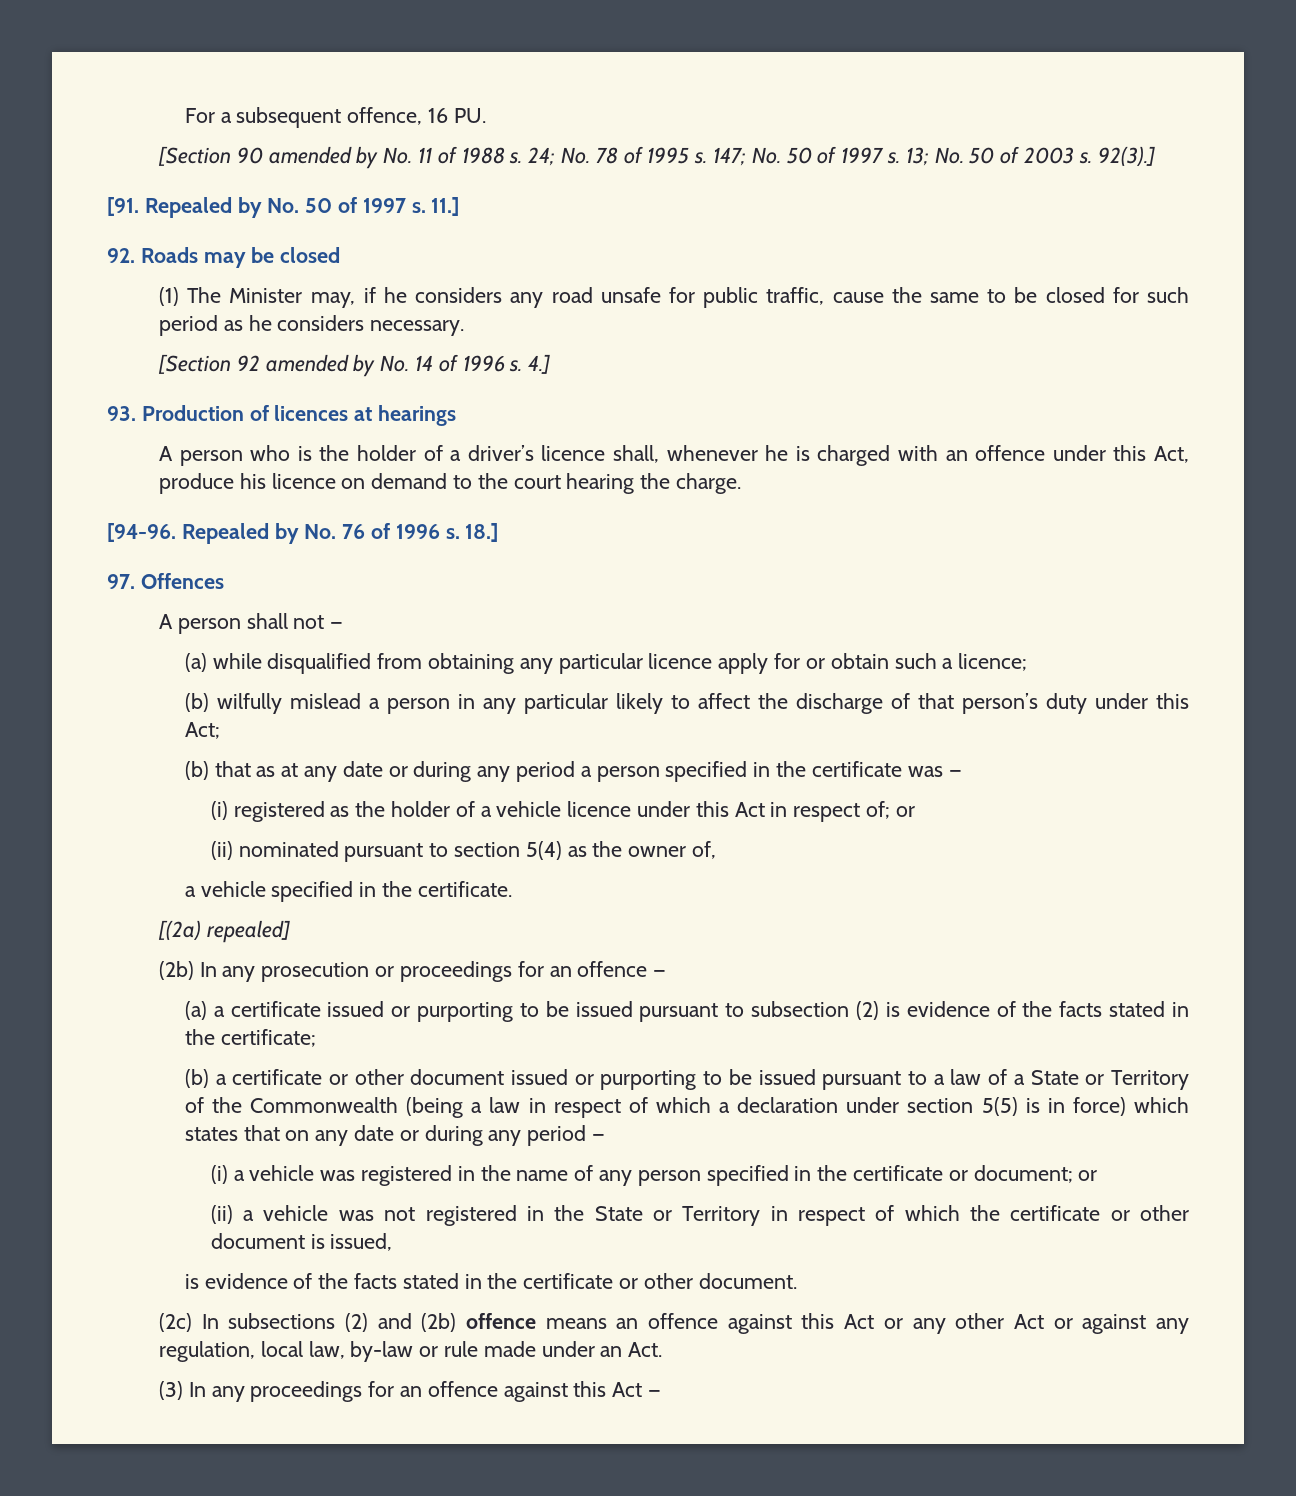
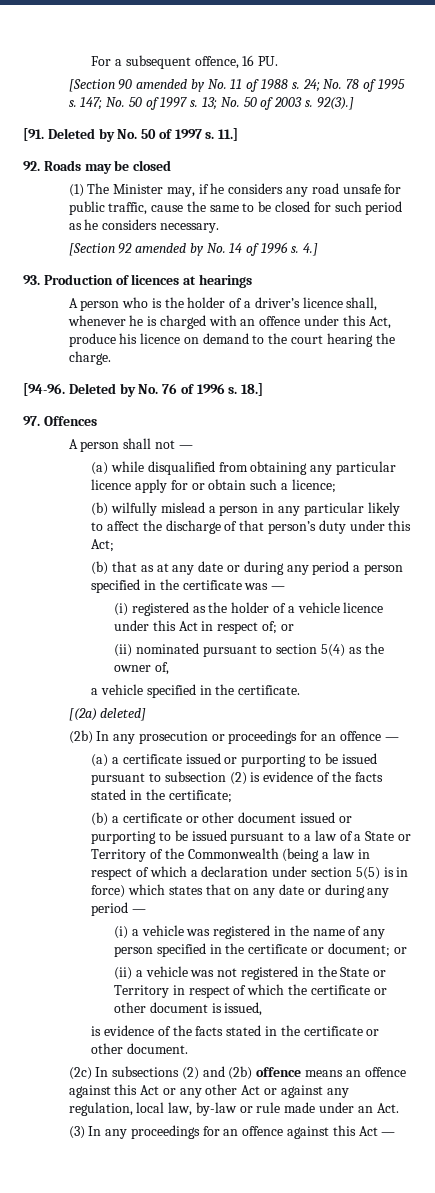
- [91. Repealed by No. 50 of 1997 s.
+ [91. Deleted by No. 50 of 1997 s.
- Repealed by No. 76 of 1996 s.
+ Deleted by No. 76 of 1996 s.
- [(2a) repealed]
+ [(2a) deleted]

